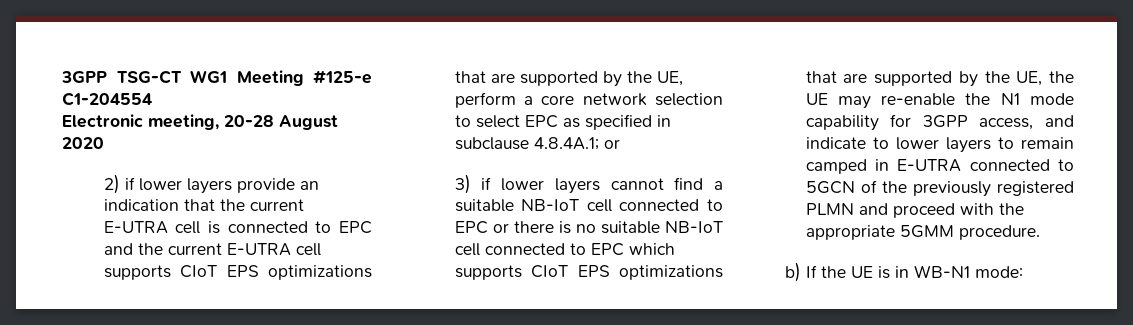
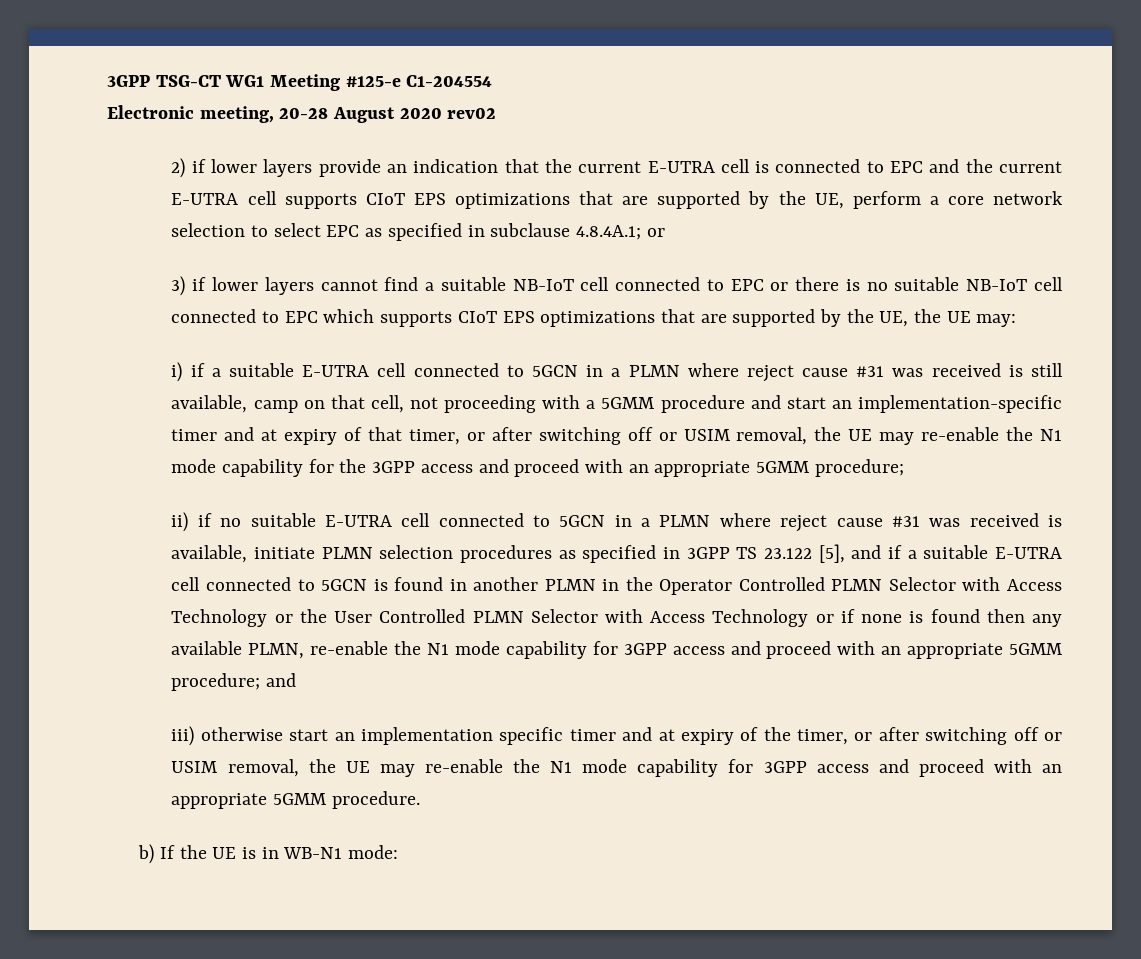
- Electronic meeting, 20-28 August 2020
+ Electronic meeting, 20-28 August 2020 rev02
- 3) if lower layers cannot find a suitable NB-IoT cell connected to EPC or there is no suitable NB-IoT cell connected to EPC which supports CIoT EPS optimizations that are supported by the UE, the UE may re-enable the N1 mode capability for 3GPP access, and indicate to lower layers to remain camped in E-UTRA connected to 5GCN of the previously registered PLMN and proceed with the appropriate 5GMM procedure.
+ 3) if lower layers cannot find a suitable NB-IoT cell connected to EPC or there is no suitable NB-IoT cell connected to EPC which supports CIoT EPS optimizations that are supported by the UE, the UE may:
+ i) if a suitable E-UTRA cell connected to 5GCN in a PLMN where reject cause #31 was received is still available, camp on that cell, not proceeding with a 5GMM procedure and start an implementation-specific timer and at expiry of that timer, or after switching off or USIM removal, the UE may re-enable the N1 mode capability for the 3GPP access and proceed with an appropriate 5GMM procedure;
+ ii) if no suitable E-UTRA cell connected to 5GCN in a PLMN where reject cause #31 was received is available, initiate PLMN selection procedures as specified in 3GPP TS 23.122 [5], and if a suitable E-UTRA cell connected to 5GCN is found in another PLMN in the Operator Controlled PLMN Selector with Access Technology or the User Controlled PLMN Selector with Access Technology or if none is found then any available PLMN, re-enable the N1 mode capability for 3GPP access and proceed with an appropriate 5GMM procedure; and
+ iii) otherwise start an implementation specific timer and at expiry of the timer, or after switching off or USIM removal, the UE may re-enable the N1 mode capability for 3GPP access and proceed with an appropriate 5GMM procedure.

